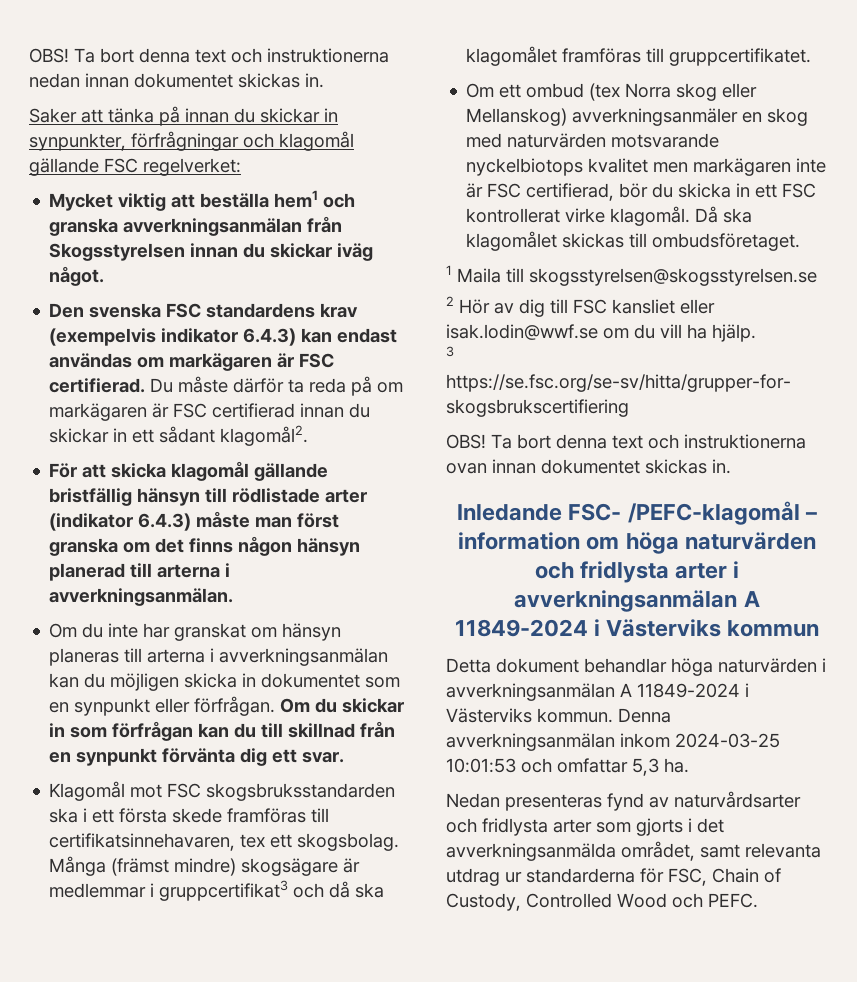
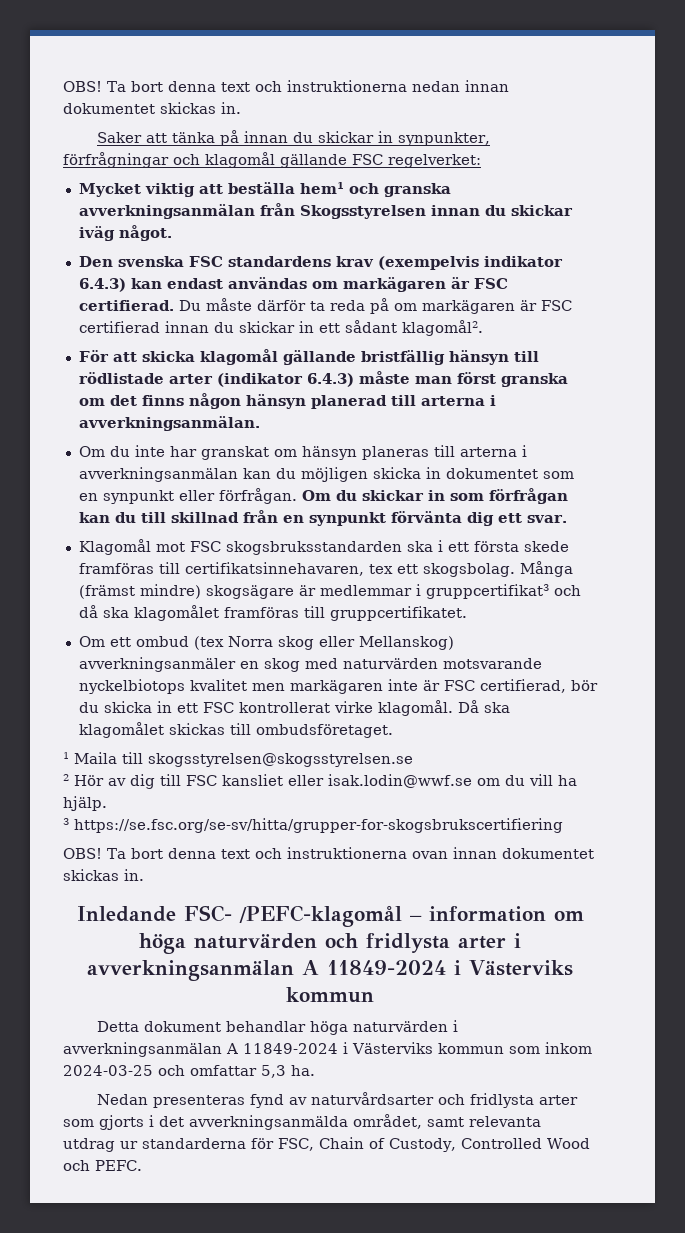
- Detta dokument behandlar höga naturvärden i avverkningsanmälan A 11849-2024 i Västerviks kommun. Denna avverkningsanmälan inkom 2024-03-25 10:01:53 och omfattar 5,3 ha.
+ Detta dokument behandlar höga naturvärden i avverkningsanmälan A 11849-2024 i Västerviks kommun som inkom 2024-03-25 och omfattar 5,3 ha.

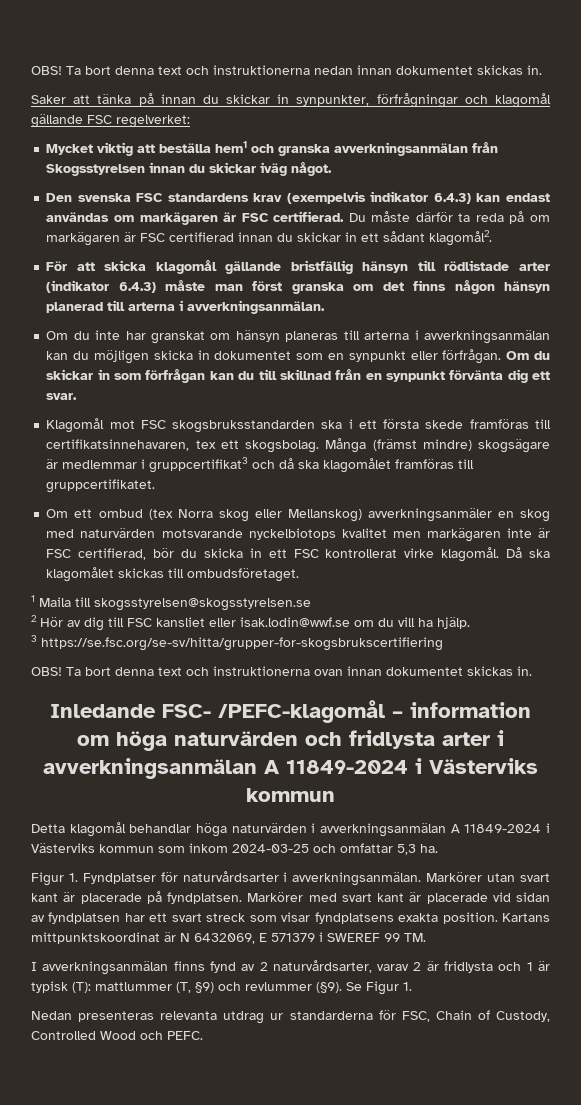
- Detta dokument behandlar höga naturvärden i avverkningsanmälan A 11849-2024 i Västerviks kommun som inkom 2024-03-25 och omfattar 5,3 ha.
+ Detta klagomål behandlar höga naturvärden i avverkningsanmälan A 11849-2024 i Västerviks kommun som inkom 2024-03-25 och omfattar 5,3 ha.
- Nedan presenteras fynd av naturvårdsarter och fridlysta arter som gjorts i det avverkningsanmälda området, samt relevanta utdrag ur standarderna för FSC, Chain of Custody, Controlled Wood och PEFC.
+ Figur 1. Fyndplatser för naturvårdsarter i avverkningsanmälan. Markörer utan svart kant är placerade på fyndplatsen. Markörer med svart kant är placerade vid sidan av fyndplatsen har ett svart streck som visar fyndplatsens exakta position. Kartans mittpunktskoordinat är N 6432069, E 571379 i SWEREF 99 TM.
+ I avverkningsanmälan finns fynd av 2 naturvårdsarter, varav 2 är fridlysta och 1 är typisk (T): mattlummer (T, §9) och revlummer (§9). Se Figur 1.
+ Nedan presenteras relevanta utdrag ur standarderna för FSC, Chain of Custody, Controlled Wood och PEFC.

